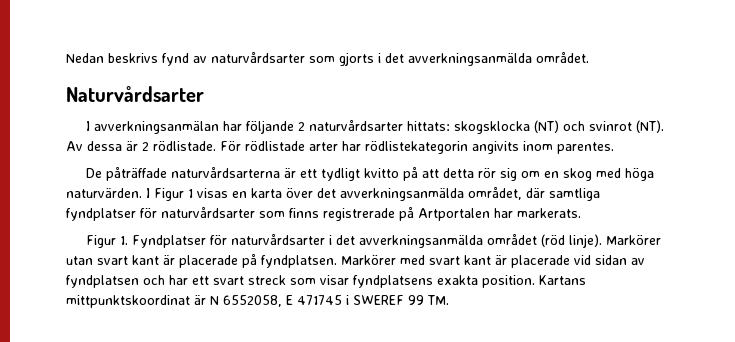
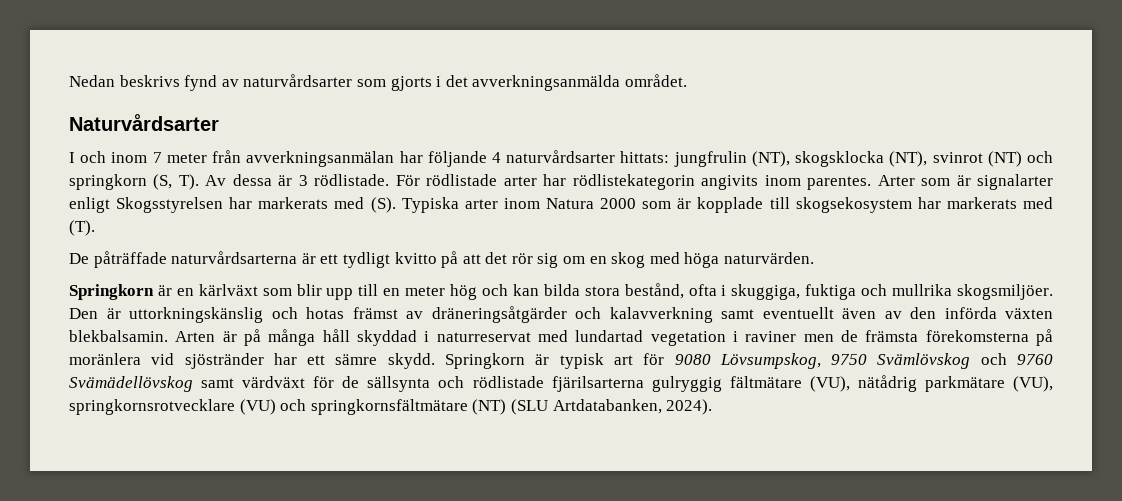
- I avverkningsanmälan har följande 2 naturvårdsarter hittats: skogsklocka (NT) och svinrot (NT). Av dessa är 2 rödlistade.
+ I och inom 7 meter från avverkningsanmälan har följande 4 naturvårdsarter hittats: jungfrulin (NT), skogsklocka (NT), svinrot (NT) och springkorn (S, T). Av dessa är 3 rödlistade.
+ Arter som är signalarter enligt Skogsstyrelsen har markerats med (S). Typiska arter inom Natura 2000 som är kopplade till skogsekosystem har markerats med (T).
- De påträffade naturvårdsarterna är ett tydligt kvitto på att detta rör sig om en skog med höga naturvärden. I Figur 1 visas en karta över det avverkningsanmälda området, där samtliga fyndplatser för naturvårdsarter som finns registrerade på Artportalen har markerats.
- Figur 1. Fyndplatser för naturvårdsarter i det avverkningsanmälda området (röd linje). Markörer utan svart kant är placerade på fyndplatsen. Markörer med svart kant är placerade vid sidan av fyndplatsen och har ett svart streck som visar fyndplatsens exakta position. Kartans mittpunktskoordinat är N 6552058, E 471745 i SWEREF 99 TM.
+ De påträffade naturvårdsarterna är ett tydligt kvitto på att det rör sig om en skog med höga naturvärden.
+ Springkorn är en kärlväxt som blir upp till en meter hög och kan bilda stora bestånd, ofta i skuggiga, fuktiga och mullrika skogsmiljöer. Den är uttorkningskänslig och hotas främst av dräneringsåtgärder och kalavverkning samt eventuellt även av den införda växten blekbalsamin. Arten är på många håll skyddad i naturreservat med lundartad vegetation i raviner men de främsta förekomsterna på moränlera vid sjöstränder har ett sämre skydd. Springkorn är typisk art för 9080 Lövsumpskog, 9750 Svämlövskog och 9760 Svämädellövskog samt värdväxt för de sällsynta och rödlistade fjärilsarterna gulryggig fältmätare (VU), nätådrig parkmätare (VU), springkornsrotvecklare (VU) och springkornsfältmätare (NT) (SLU Artdatabanken, 2024).

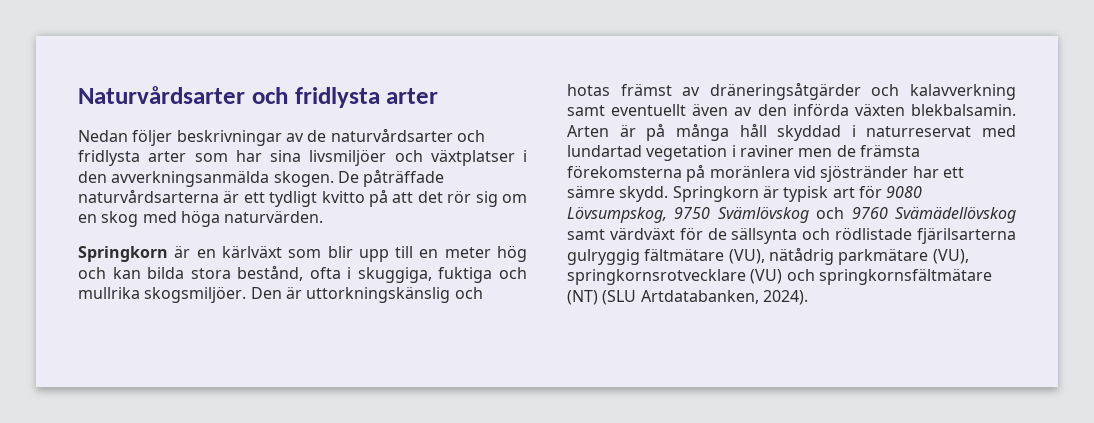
- Nedan beskrivs fynd av naturvårdsarter som gjorts i det avverkningsanmälda området.
- Naturvårdsarter
- I och inom 7 meter från avverkningsanmälan har följande 4 naturvårdsarter hittats: jungfrulin (NT), skogsklocka (NT), svinrot (NT) och springkorn (S, T). Av dessa är 3 rödlistade. För rödlistade arter har rödlistekategorin angivits inom parentes. Arter som är signalarter enligt Skogsstyrelsen har markerats med (S). Typiska arter inom Natura 2000 som är kopplade till skogsekosystem har markerats med (T).
- De påträffade naturvårdsarterna är ett tydligt kvitto på att det rör sig om en skog med höga naturvärden.
+ Naturvårdsarter och fridlysta arter
+ Nedan följer beskrivningar av de naturvårdsarter och fridlysta arter som har sina livsmiljöer och växtplatser i den avverkningsanmälda skogen. De påträffade naturvårdsarterna är ett tydligt kvitto på att det rör sig om en skog med höga naturvärden.

